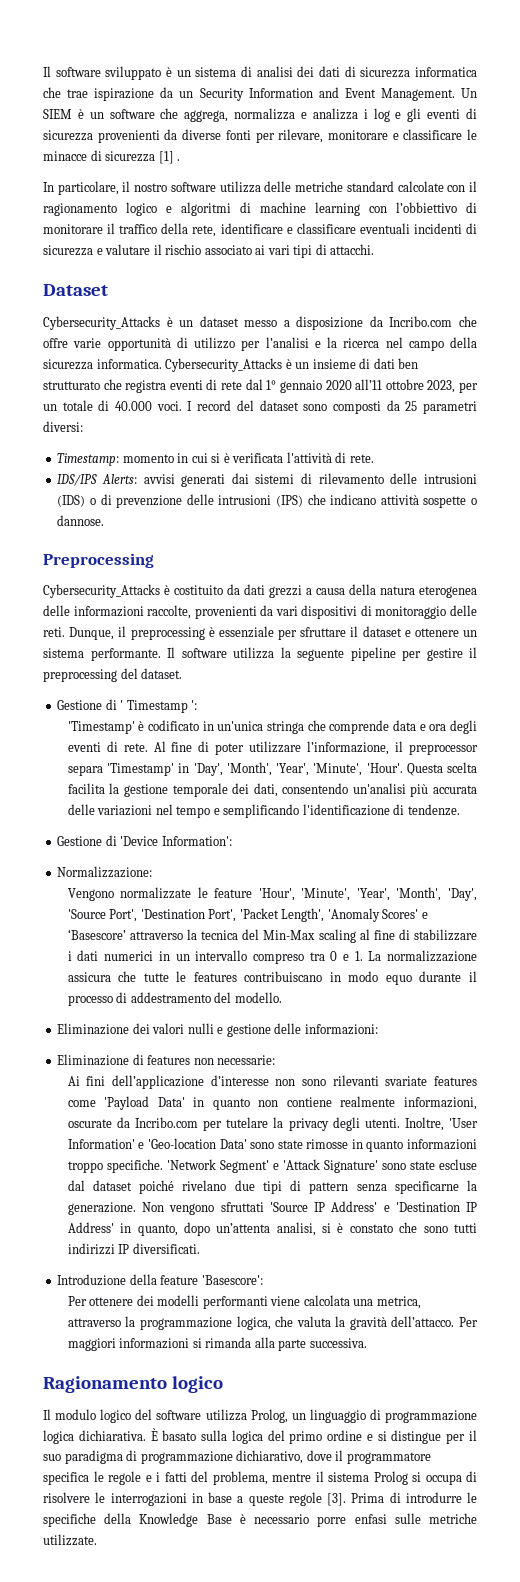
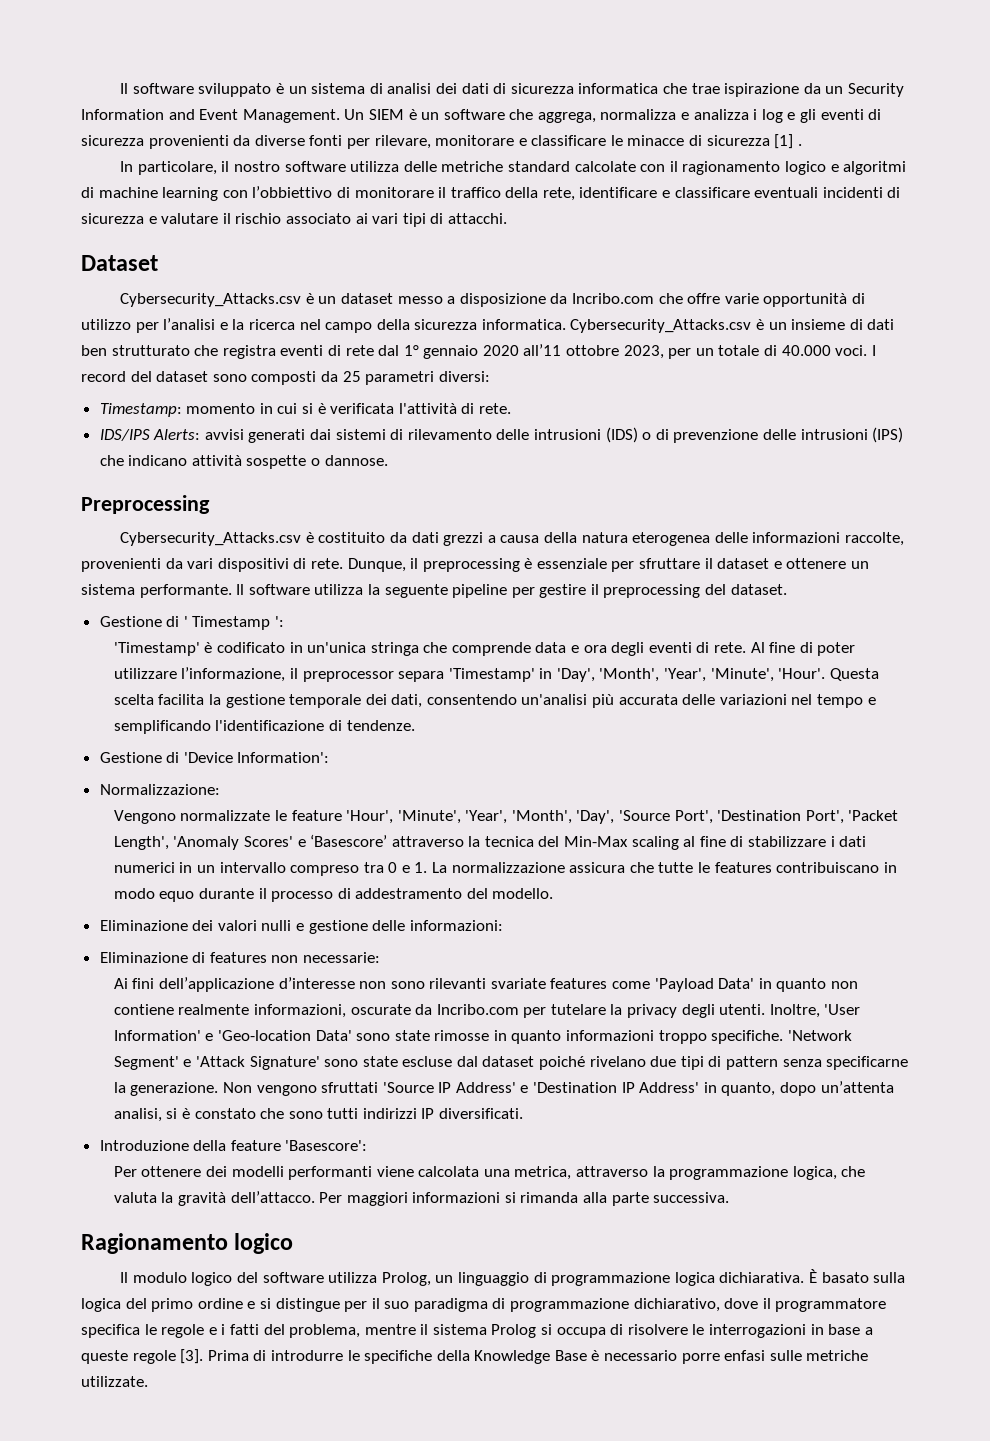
- Cybersecurity_Attacks è un dataset messo a disposizione da Incribo.com che offre varie opportunità di utilizzo per l’analisi e la ricerca nel campo della sicurezza informatica.
+ Cybersecurity_Attacks.csv è un dataset messo a disposizione da Incribo.com che offre varie opportunità di utilizzo per l’analisi e la ricerca nel campo della sicurezza informatica.
- Cybersecurity_Attacks è un insieme di dati ben strutturato che registra eventi di rete dal 1° gennaio 2020 all’11 ottobre 2023, per un totale di 40.000 voci.
+ Cybersecurity_Attacks.csv è un insieme di dati ben strutturato che registra eventi di rete dal 1° gennaio 2020 all’11 ottobre 2023, per un totale di 40.000 voci.
- Cybersecurity_Attacks è costituito da dati grezzi a causa della natura eterogenea delle informazioni raccolte, provenienti da vari dispositivi di monitoraggio delle reti.
+ Cybersecurity_Attacks.csv è costituito da dati grezzi a causa della natura eterogenea delle informazioni raccolte, provenienti da vari dispositivi di rete.

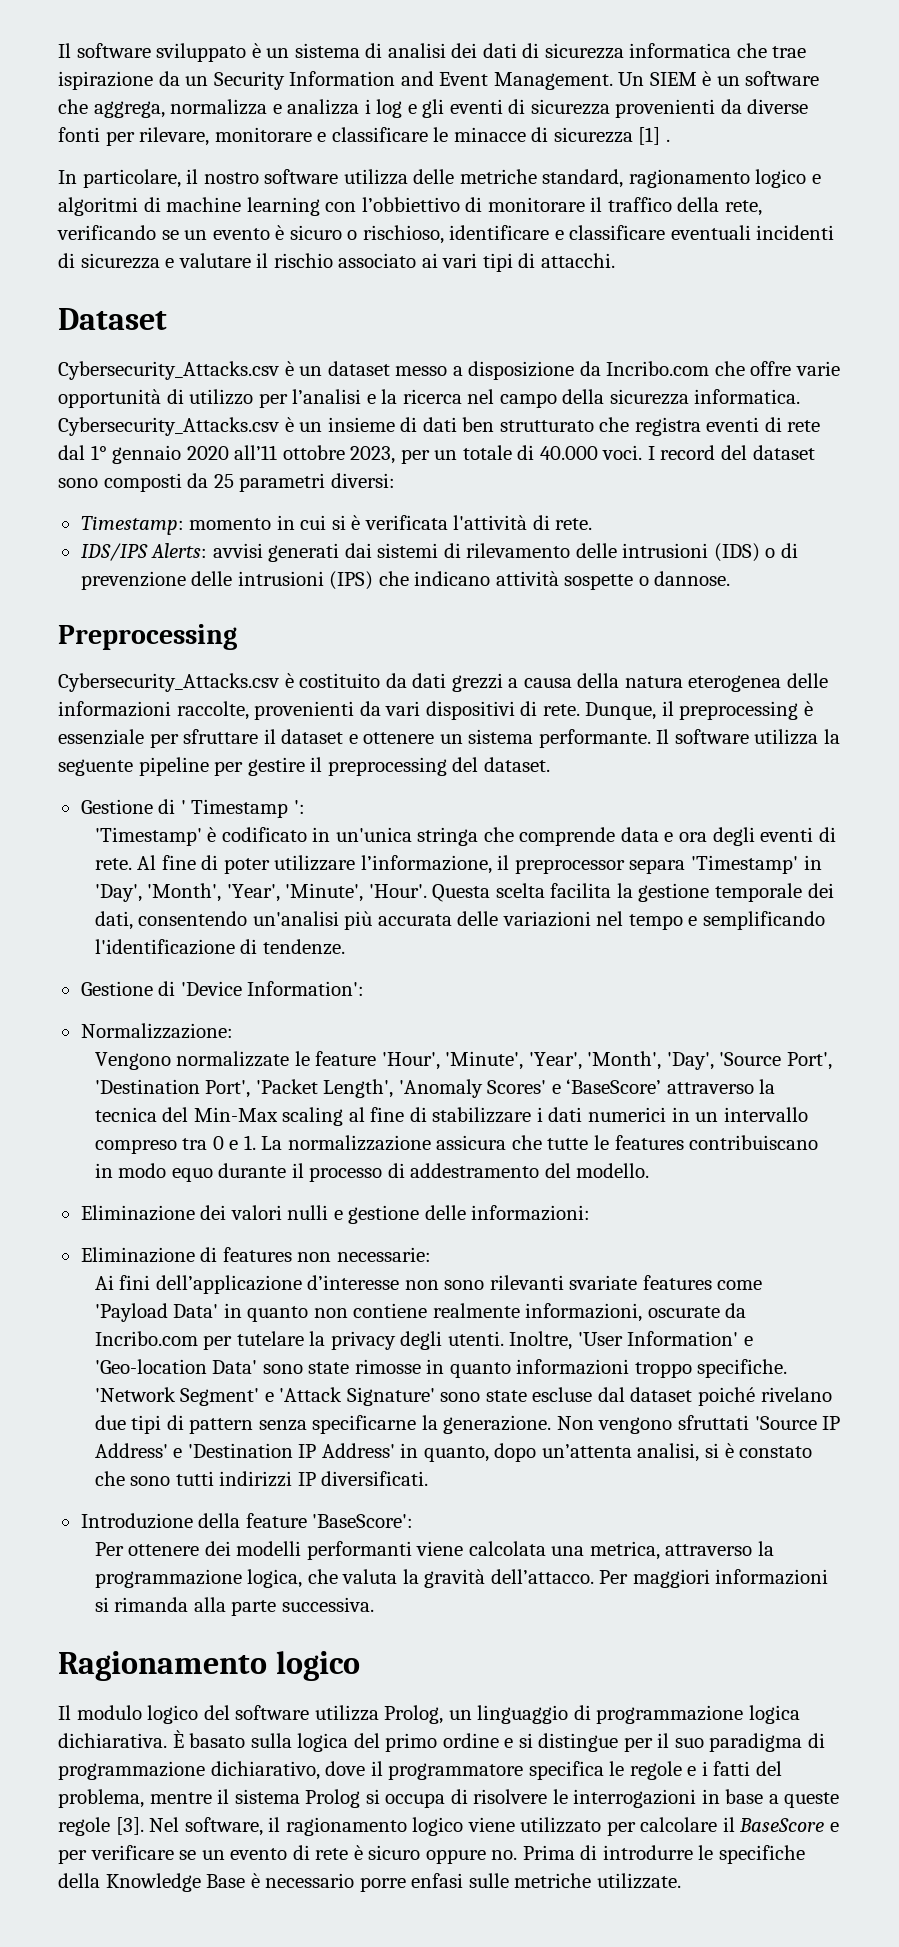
- In particolare, il nostro software utilizza delle metriche standard calcolate con il ragionamento logico e algoritmi di machine learning con l’obbiettivo di monitorare il traffico della rete, identificare e classificare eventuali incidenti di sicurezza e valutare il rischio associato ai vari tipi di attacchi.
+ In particolare, il nostro software utilizza delle metriche standard, ragionamento logico e algoritmi di machine learning con l’obbiettivo di monitorare il traffico della rete, verificando se un evento è sicuro o rischioso, identificare e classificare eventuali incidenti di sicurezza e valutare il rischio associato ai vari tipi di attacchi.
- Vengono normalizzate le feature 'Hour', 'Minute', 'Year', 'Month', 'Day', 'Source Port', 'Destination Port', 'Packet Length', 'Anomaly Scores' e ‘Basescore’ attraverso la tecnica del Min-Max scaling al fine di stabilizzare i dati numerici in un intervallo compreso tra 0 e 1. La normalizzazione assicura che tutte le features contribuiscano in modo equo durante il processo di addestramento del modello.
+ Vengono normalizzate le feature 'Hour', 'Minute', 'Year', 'Month', 'Day', 'Source Port', 'Destination Port', 'Packet Length', 'Anomaly Scores' e ‘BaseScore’ attraverso la tecnica del Min-Max scaling al fine di stabilizzare i dati numerici in un intervallo compreso tra 0 e 1. La normalizzazione assicura che tutte le features contribuiscano in modo equo durante il processo di addestramento del modello.
- Introduzione della feature 'Basescore':
+ Introduzione della feature 'BaseScore':
- Prima di introdurre le specifiche della Knowledge Base è necessario porre enfasi sulle metriche utilizzate.
+ Nel software, il ragionamento logico viene utilizzato per calcolare il BaseScore e per verificare se un evento di rete è sicuro oppure no. Prima di introdurre le specifiche della Knowledge Base è necessario porre enfasi sulle metriche utilizzate.

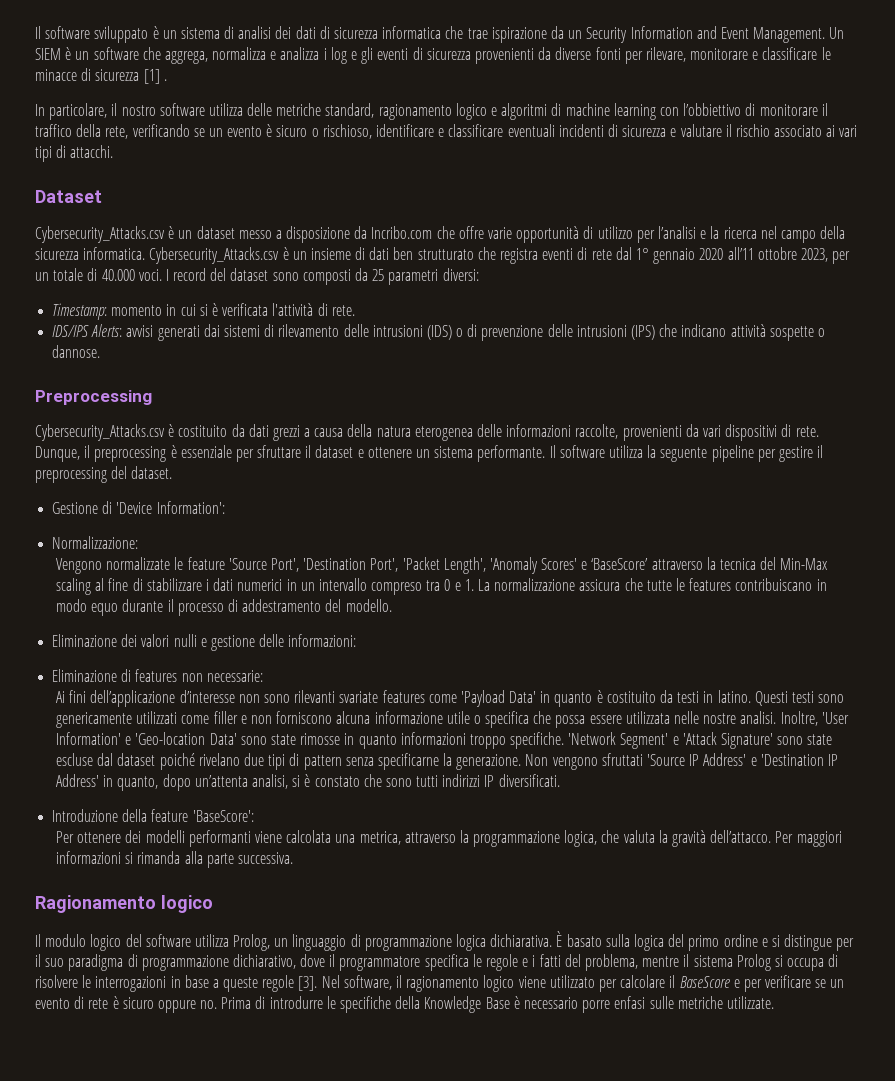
- Gestione di ' Timestamp ':
- 'Timestamp' è codificato in un'unica stringa che comprende data e ora degli eventi di rete. Al fine di poter utilizzare l’informazione, il preprocessor separa 'Timestamp' in 'Day', 'Month', 'Year', 'Minute', 'Hour'. Questa scelta facilita la gestione temporale dei dati, consentendo un'analisi più accurata delle variazioni nel tempo e semplificando l'identificazione di tendenze.
- Vengono normalizzate le feature 'Hour', 'Minute', 'Year', 'Month', 'Day', 'Source Port', 'Destination Port', 'Packet Length', 'Anomaly Scores' e ‘BaseScore’ attraverso la tecnica del Min-Max scaling al fine di stabilizzare i dati numerici in un intervallo compreso tra 0 e 1. La normalizzazione assicura che tutte le features contribuiscano in modo equo durante il processo di addestramento del modello.
+ Vengono normalizzate le feature 'Source Port', 'Destination Port', 'Packet Length', 'Anomaly Scores' e ‘BaseScore’ attraverso la tecnica del Min-Max scaling al fine di stabilizzare i dati numerici in un intervallo compreso tra 0 e 1. La normalizzazione assicura che tutte le features contribuiscano in modo equo durante il processo di addestramento del modello.
- Ai fini dell’applicazione d’interesse non sono rilevanti svariate features come 'Payload Data' in quanto non contiene realmente informazioni, oscurate da Incribo.com per tutelare la privacy degli utenti.
+ Ai fini dell’applicazione d’interesse non sono rilevanti svariate features come 'Payload Data' in quanto è costituito da testi in latino. Questi testi sono genericamente utilizzati come filler e non forniscono alcuna informazione utile o specifica che possa essere utilizzata nelle nostre analisi.

